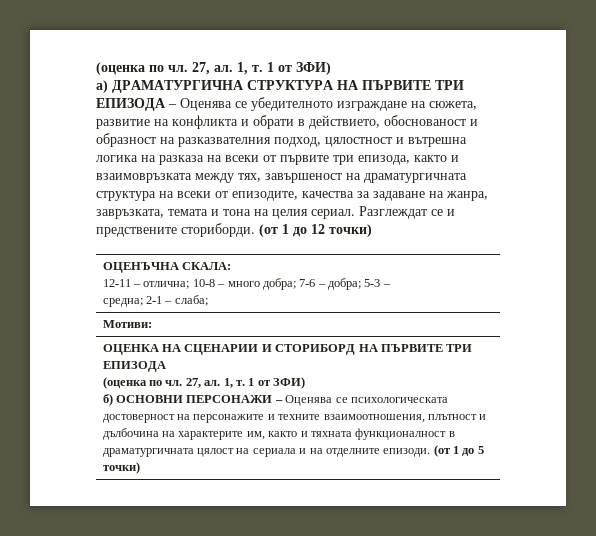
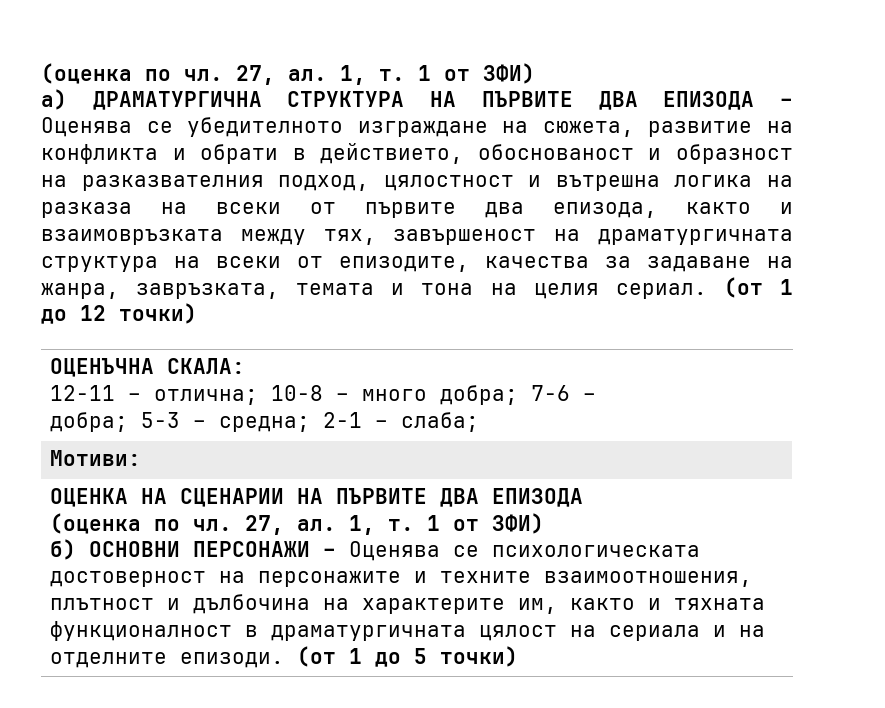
- а) ДРАМАТУРГИЧНА СТРУКТУРА НА ПЪРВИТЕ ТРИ ЕПИЗОДА – Оценява се убедителното изграждане на сюжета, развитие на конфликта и обрати в действието, обоснованост и образност на разказвателния подход, цялостност и вътрешна логика на разказа на всеки от първите три епизода, както и взаимовръзката между тях, завършеност на драматургичната структура на всеки от епизодите, качества за задаване на жанра, завръзката, темата и тона на целия сериал.
+ а) ДРАМАТУРГИЧНА СТРУКТУРА НА ПЪРВИТЕ ДВА ЕПИЗОДА – Оценява се убедителното изграждане на сюжета, развитие на конфликта и обрати в действието, обоснованост и образност на разказвателния подход, цялостност и вътрешна логика на разказа на всеки от първите два епизода, както и взаимовръзката между тях, завършеност на драматургичната структура на всеки от епизодите, качества за задаване на жанра, завръзката, темата и тона на целия сериал.
- Разглеждат се и предствените сториборди.
- ОЦЕНКА НА СЦЕНАРИИ И СТОРИБОРД НА ПЪРВИТЕ ТРИ ЕПИЗОДА
+ ОЦЕНКА НА СЦЕНАРИИ НА ПЪРВИТЕ ДВА ЕПИЗОДА

